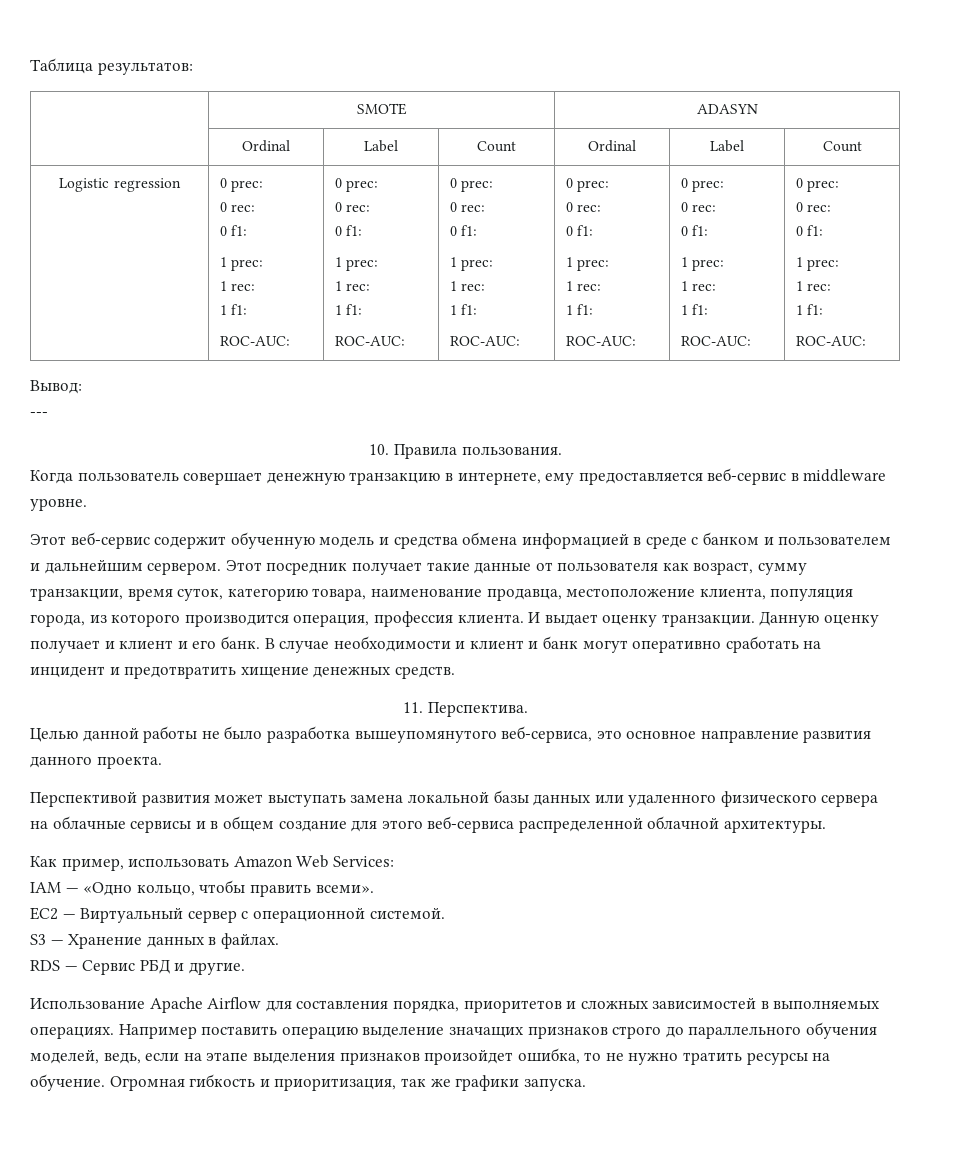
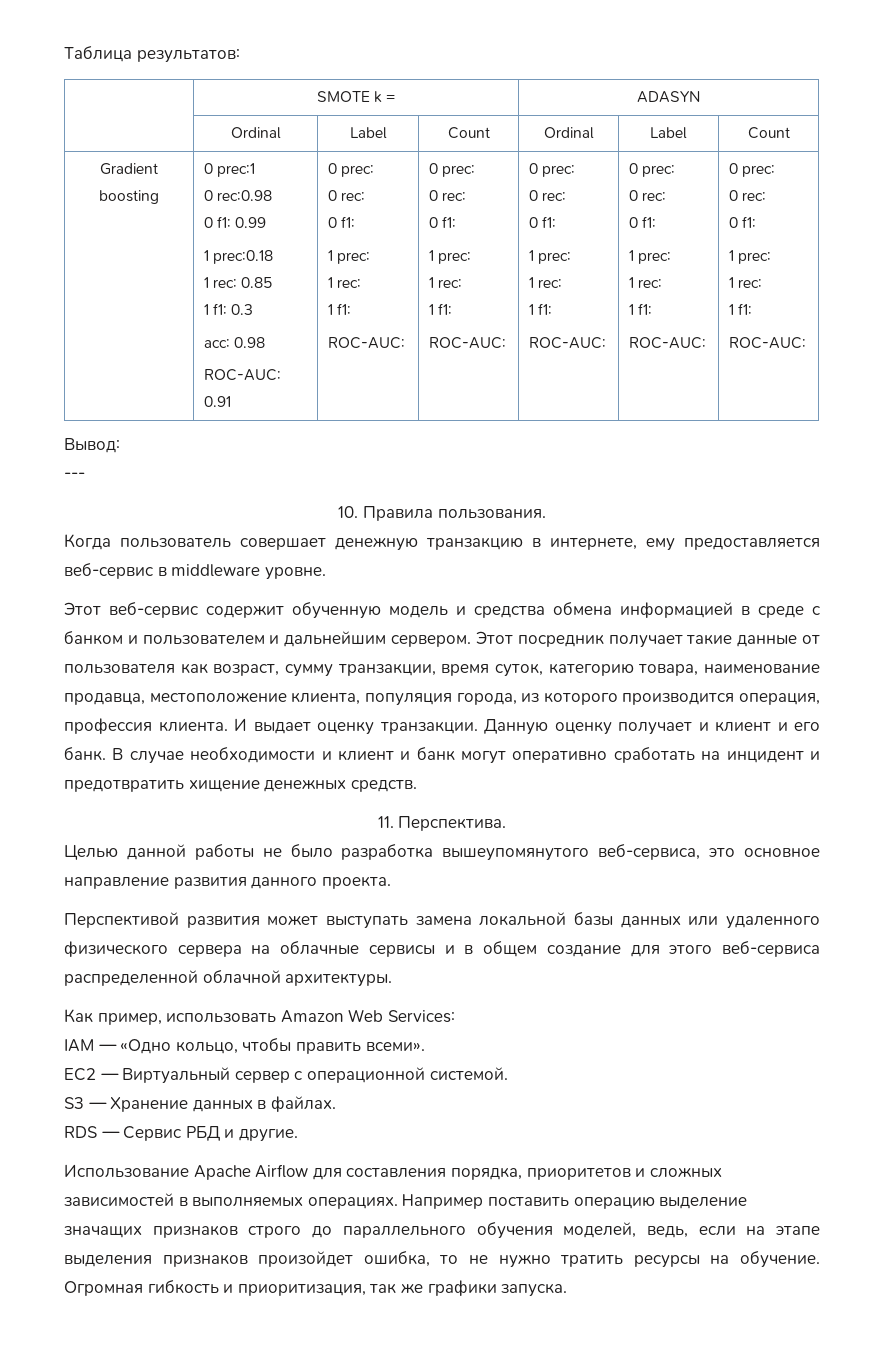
- | SMOTE | ADASYN
+ | SMOTE k = | ADASYN
- Logistic regression | 0 prec:
- 0 rec:
- 0 f1:
- 1 prec:
- 1 rec:
- 1 f1:
- ROC-AUC:
+ Gradient boosting | 0 prec:1
+ 0 rec:0.98
+ 0 f1: 0.99
+ 1 prec:0.18
+ 1 rec: 0.85
+ 1 f1: 0.3
+ acc: 0.98
+ ROC-AUC: 0.91

